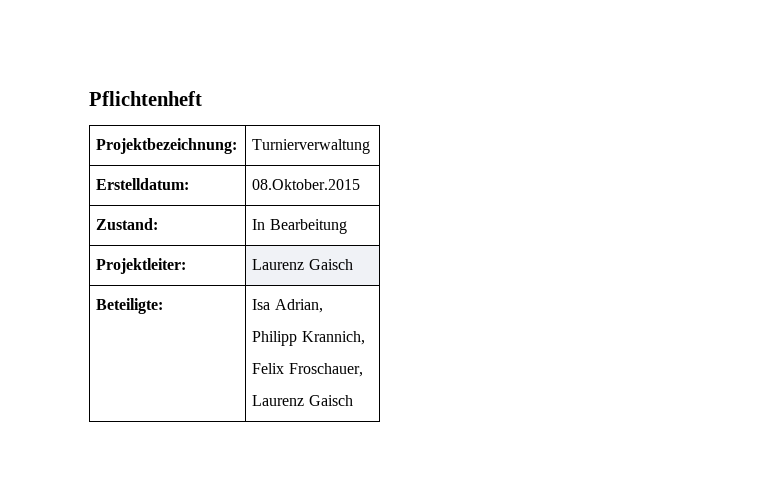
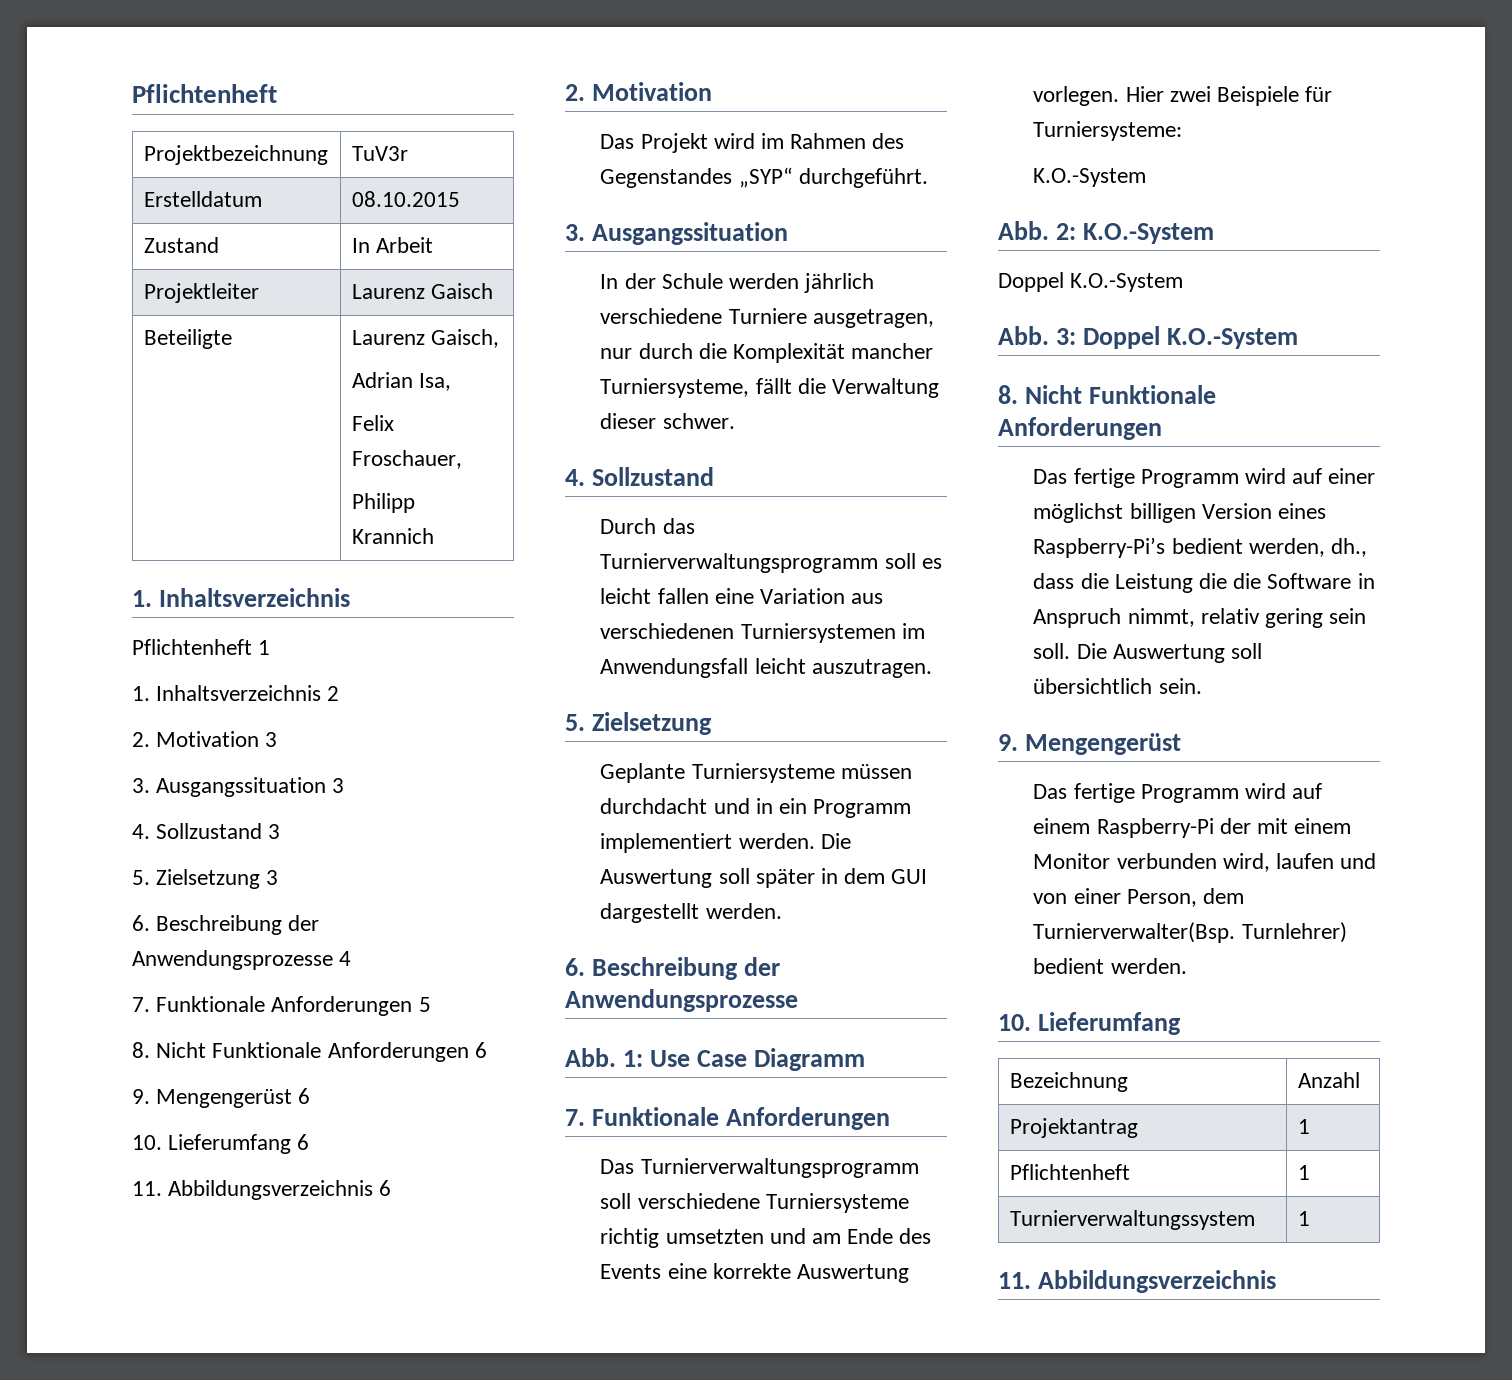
- Projektbezeichnung: | Turnierverwaltung
- Erstelldatum: | 08.Oktober.2015
- Zustand: | In Bearbeitung
- Projektleiter: | Laurenz Gaisch
+ Projektbezeichnung | TuV3r
+ Erstelldatum | 08.10.2015
+ Zustand | In Arbeit
+ Projektleiter | Laurenz Gaisch
- Beteiligte: | Isa Adrian,
- Philipp Krannich,
+ Beteiligte | Laurenz Gaisch,
+ Adrian Isa,
  Felix Froschauer,
- Laurenz Gaisch
+ Philipp Krannich
+ 1. Inhaltsverzeichnis
+ Pflichtenheft 1
+ 1. Inhaltsverzeichnis 2
+ 2. Motivation 3
+ 3. Ausgangssituation 3
+ 4. Sollzustand 3
+ 5. Zielsetzung 3
+ 6. Beschreibung der Anwendungsprozesse 4
+ 7. Funktionale Anforderungen 5
+ 8. Nicht Funktionale Anforderungen 6
+ 9. Mengengerüst 6
+ 10. Lieferumfang 6
+ 11. Abbildungsverzeichnis 6
+ 2. Motivation
+ Das Projekt wird im Rahmen des Gegenstandes „SYP“ durchgeführt.
+ 3. Ausgangssituation
+ In der Schule werden jährlich verschiedene Turniere ausgetragen, nur durch die Komplexität mancher Turniersysteme, fällt die Verwaltung dieser schwer.
+ 4. Sollzustand
+ Durch das Turnierverwaltungsprogramm soll es leicht fallen eine Variation aus verschiedenen Turniersystemen im Anwendungsfall leicht auszutragen.
+ 5. Zielsetzung
+ Geplante Turniersysteme müssen durchdacht und in ein Programm implementiert werden. Die Auswertung soll später in dem GUI dargestellt werden.
+ 6. Beschreibung der Anwendungsprozesse
+ Abb. 1: Use Case Diagramm
+ 7. Funktionale Anforderungen
+ Das Turnierverwaltungsprogramm soll verschiedene Turniersysteme richtig umsetzten und am Ende des Events eine korrekte Auswertung vorlegen. Hier zwei Beispiele für Turniersysteme:
+ K.O.-System
+ Abb. 2: K.O.-System
+ Doppel K.O.-System
+ Abb. 3: Doppel K.O.-System
+ 8. Nicht Funktionale Anforderungen
+ Das fertige Programm wird auf einer möglichst billigen Version eines Raspberry-Pi’s bedient werden, dh., dass die Leistung die die Software in Anspruch nimmt, relativ gering sein soll. Die Auswertung soll übersichtlich sein.
+ 9. Mengengerüst
+ Das fertige Programm wird auf einem Raspberry-Pi der mit einem Monitor verbunden wird, laufen und von einer Person, dem Turnierverwalter(Bsp. Turnlehrer) bedient werden.
+ 10. Lieferumfang
+ Bezeichnung | Anzahl
+ Projektantrag | 1
+ Pflichtenheft | 1
+ Turnierverwaltungssystem | 1
+ 11. Abbildungsverzeichnis

